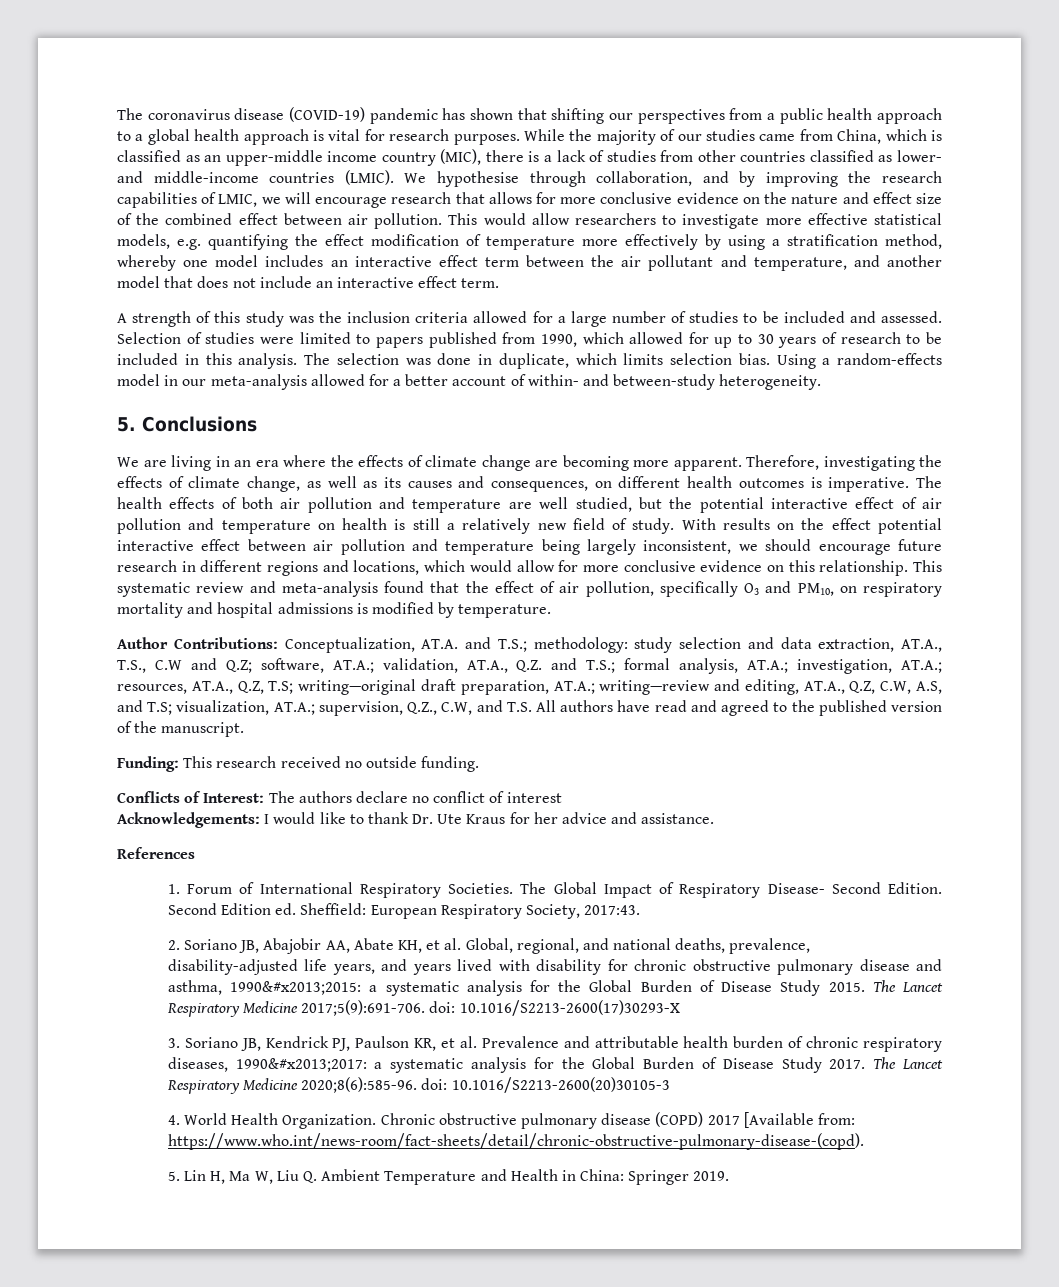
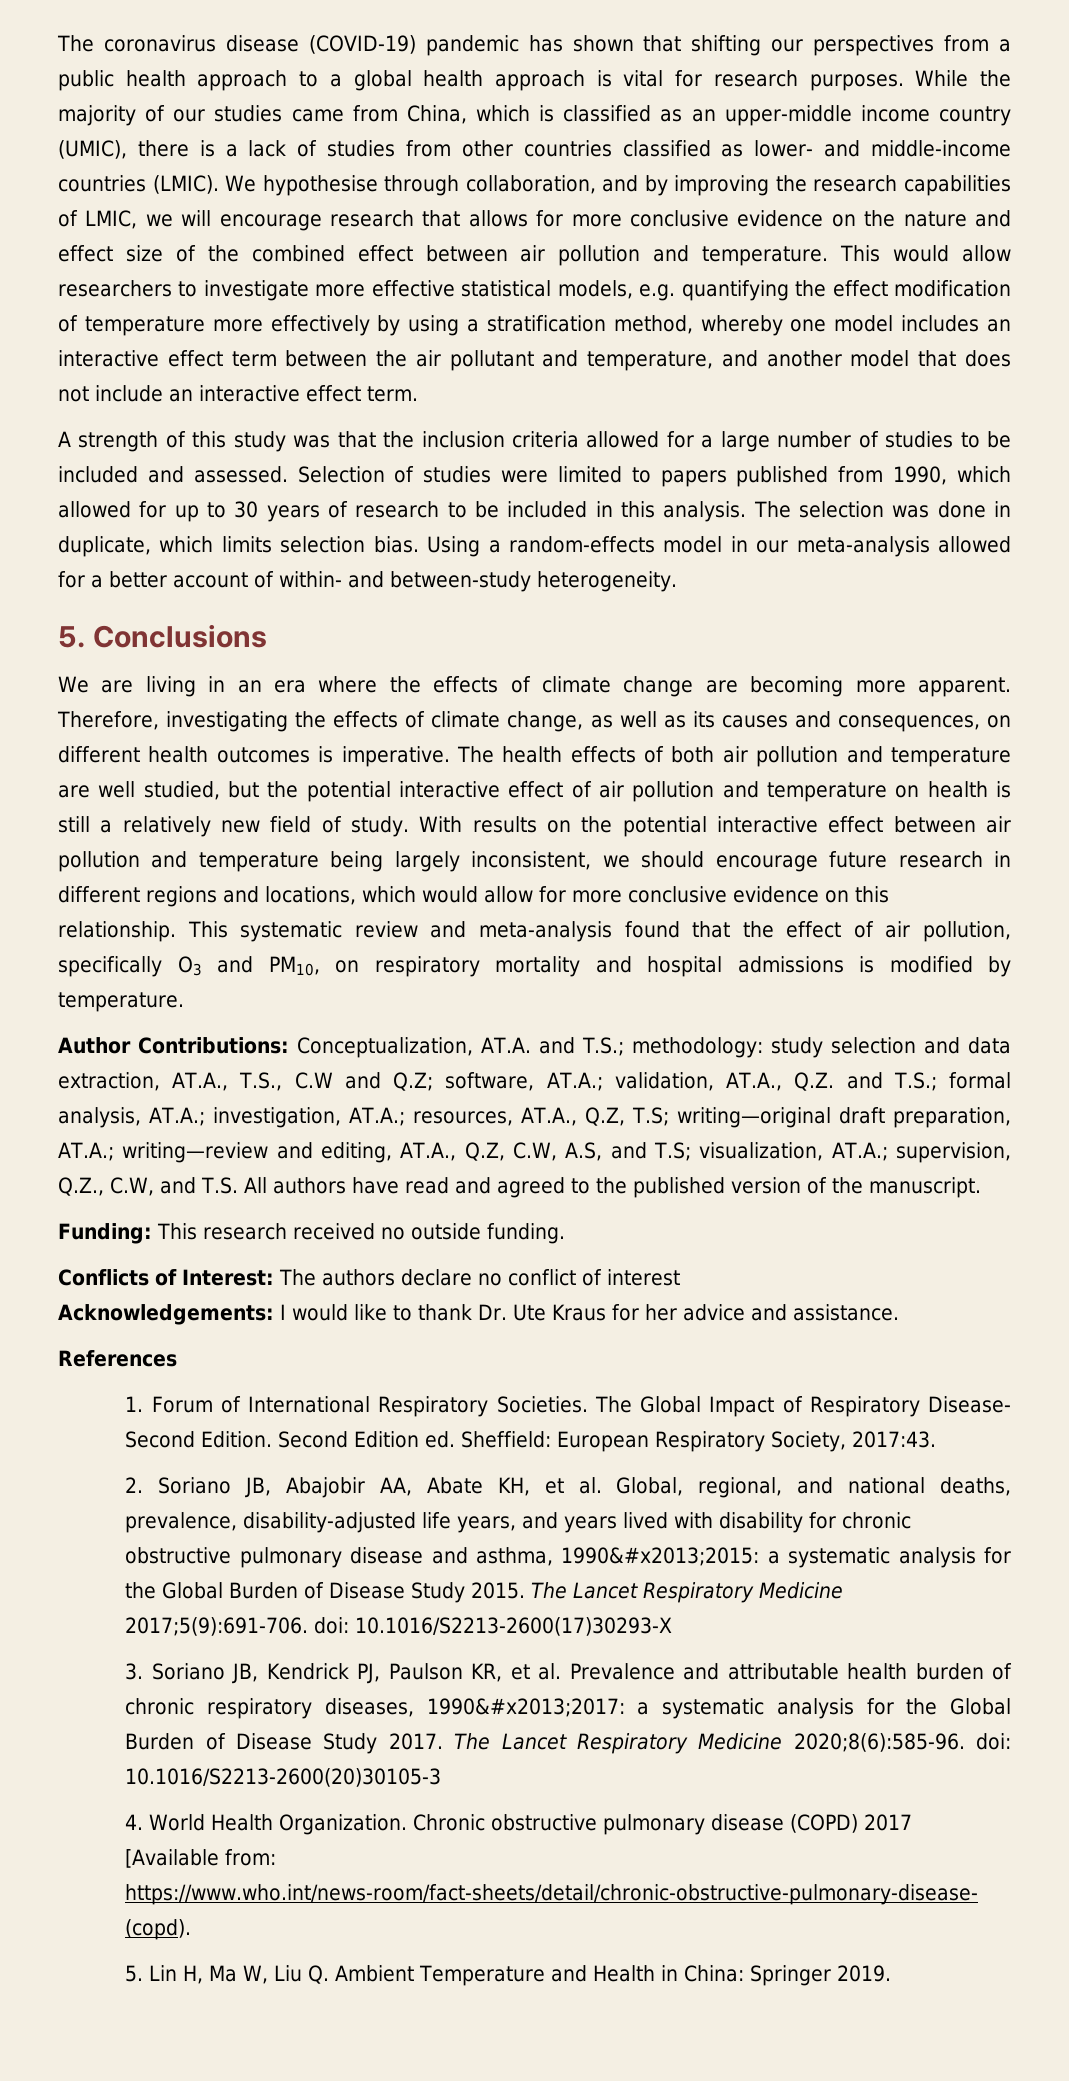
- While the majority of our studies came from China, which is classified as an upper-middle income country (MIC), there is a lack of studies from other countries classified as lower- and middle-income countries (LMIC).
+ While the majority of our studies came from China, which is classified as an upper-middle income country (UMIC), there is a lack of studies from other countries classified as lower- and middle-income countries (LMIC).
- We hypothesise through collaboration, and by improving the research capabilities of LMIC, we will encourage research that allows for more conclusive evidence on the nature and effect size of the combined effect between air pollution.
+ We hypothesise through collaboration, and by improving the research capabilities of LMIC, we will encourage research that allows for more conclusive evidence on the nature and effect size of the combined effect between air pollution and temperature.
- A strength of this study was the inclusion criteria allowed for a large number of studies to be included and assessed.
+ A strength of this study was that the inclusion criteria allowed for a large number of studies to be included and assessed.
- With results on the effect potential interactive effect between air pollution and temperature being largely inconsistent, we should encourage future research in different regions and locations, which would allow for more conclusive evidence on this relationship.
+ With results on the potential interactive effect between air pollution and temperature being largely inconsistent, we should encourage future research in different regions and locations, which would allow for more conclusive evidence on this relationship.

